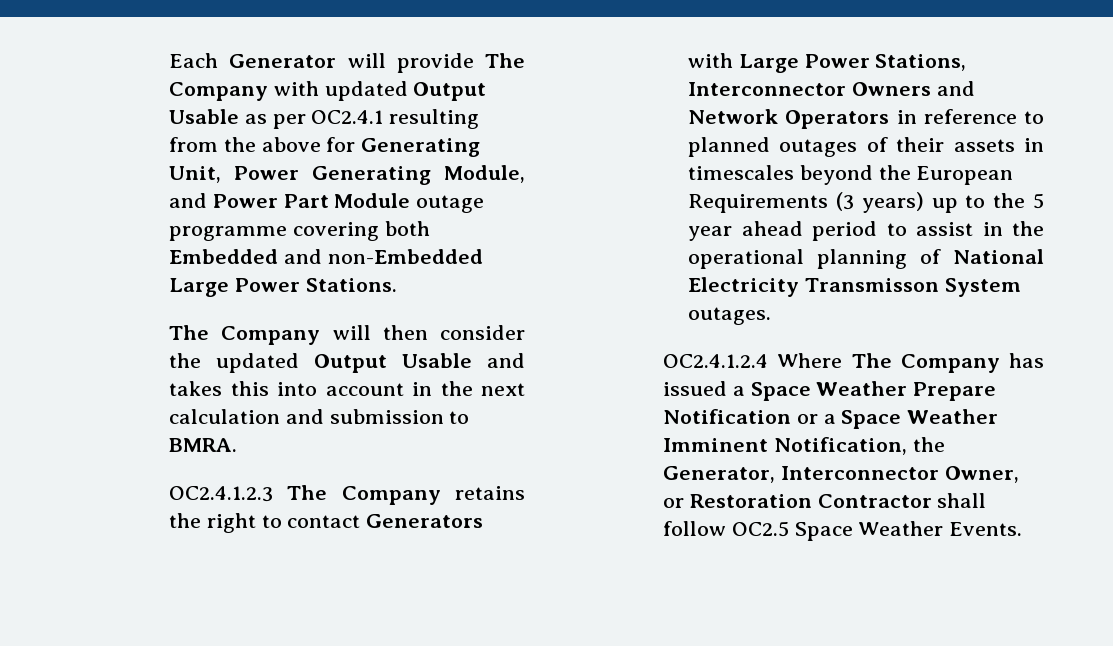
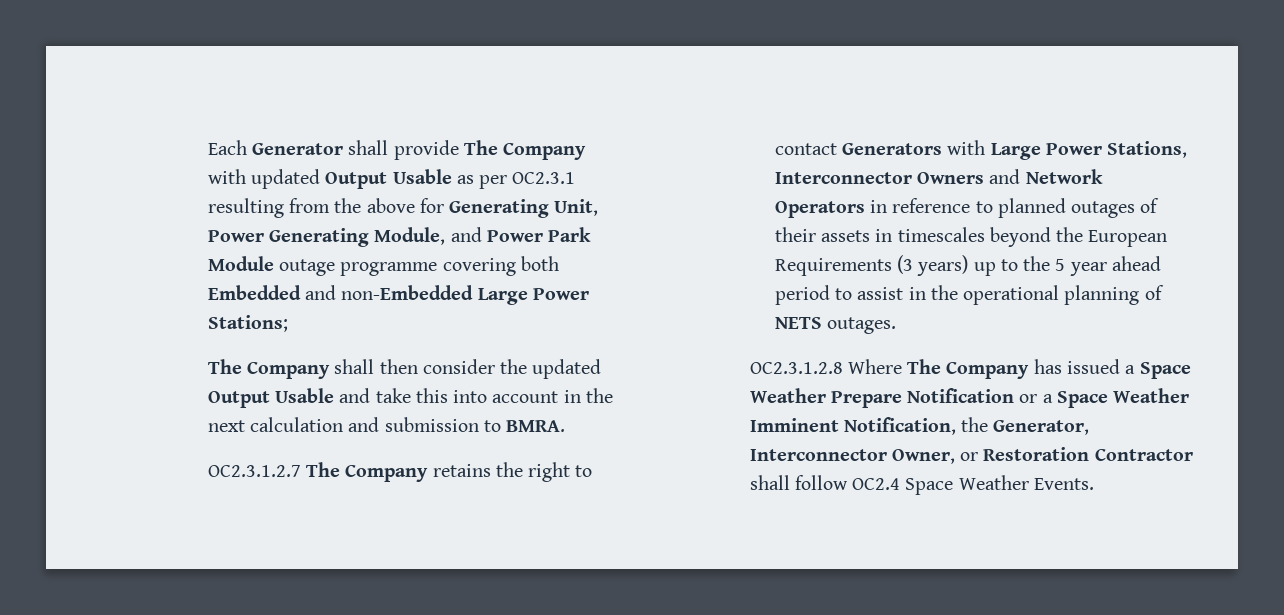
- Each Generator will provide The Company with updated Output Usable as per OC2.4.1 resulting from the above for Generating Unit, Power Generating Module, and Power Part Module outage programme covering both Embedded and non-Embedded Large Power Stations.
- The Company will then consider the updated Output Usable and takes this into account in the next calculation and submission to BMRA.
+ Each Generator shall provide The Company with updated Output Usable as per OC2.3.1 resulting from the above for Generating Unit, Power Generating Module, and Power Park Module outage programme covering both Embedded and non-Embedded Large Power Stations;
+ The Company shall then consider the updated Output Usable and take this into account in the next calculation and submission to BMRA.
- OC2.4.1.2.3 The Company retains the right to contact Generators with Large Power Stations, Interconnector Owners and Network Operators in reference to planned outages of their assets in timescales beyond the European Requirements (3 years) up to the 5 year ahead period to assist in the operational planning of National Electricity Transmisson System outages.
+ OC2.3.1.2.7 The Company retains the right to contact Generators with Large Power Stations, Interconnector Owners and Network Operators in reference to planned outages of their assets in timescales beyond the European Requirements (3 years) up to the 5 year ahead period to assist in the operational planning of NETS outages.
- OC2.4.1.2.4 Where The Company has issued a Space Weather Prepare Notification or a Space Weather Imminent Notification, the Generator, Interconnector Owner, or Restoration Contractor shall follow OC2.5 Space Weather Events.
+ OC2.3.1.2.8 Where The Company has issued a Space Weather Prepare Notification or a Space Weather Imminent Notification, the Generator, Interconnector Owner, or Restoration Contractor shall follow OC2.4 Space Weather Events.

